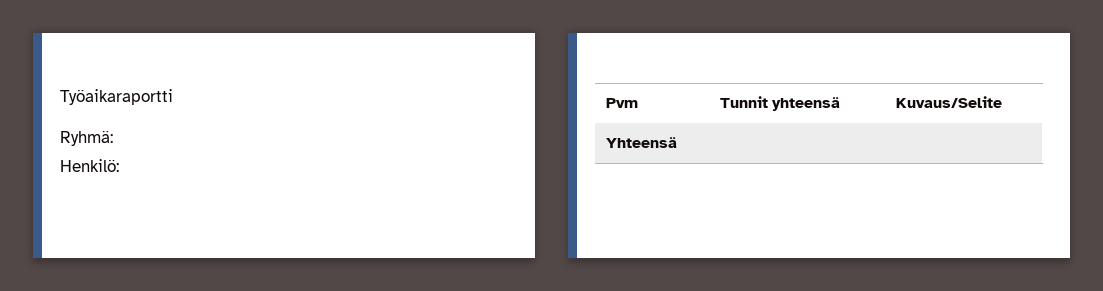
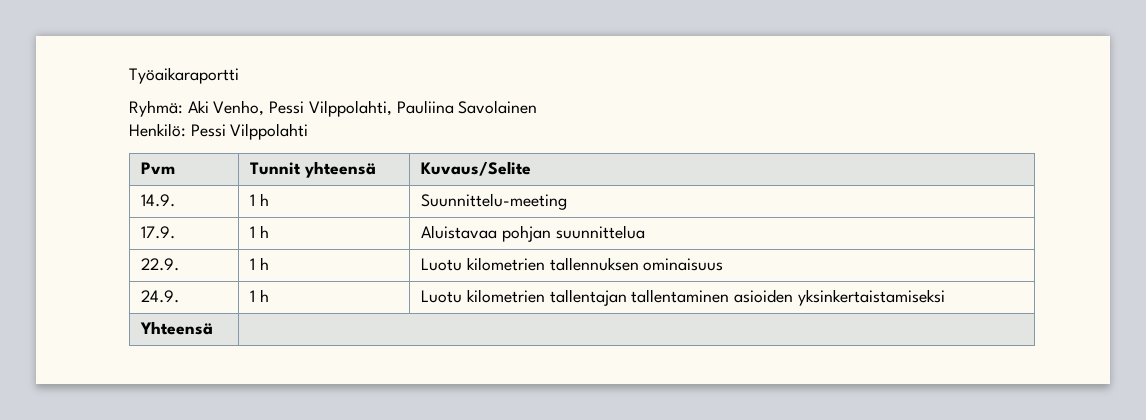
- Ryhmä:
+ Ryhmä: Aki Venho, Pessi Vilppolahti, Pauliina Savolainen
- Henkilö:
+ Henkilö: Pessi Vilppolahti
+ 14.9. | 1 h | Suunnittelu-meeting
+ 17.9. | 1 h | Aluistavaa pohjan suunnittelua
+ 22.9. | 1 h | Luotu kilometrien tallennuksen ominaisuus
+ 24.9. | 1 h | Luotu kilometrien tallentajan tallentaminen asioiden yksinkertaistamiseksi

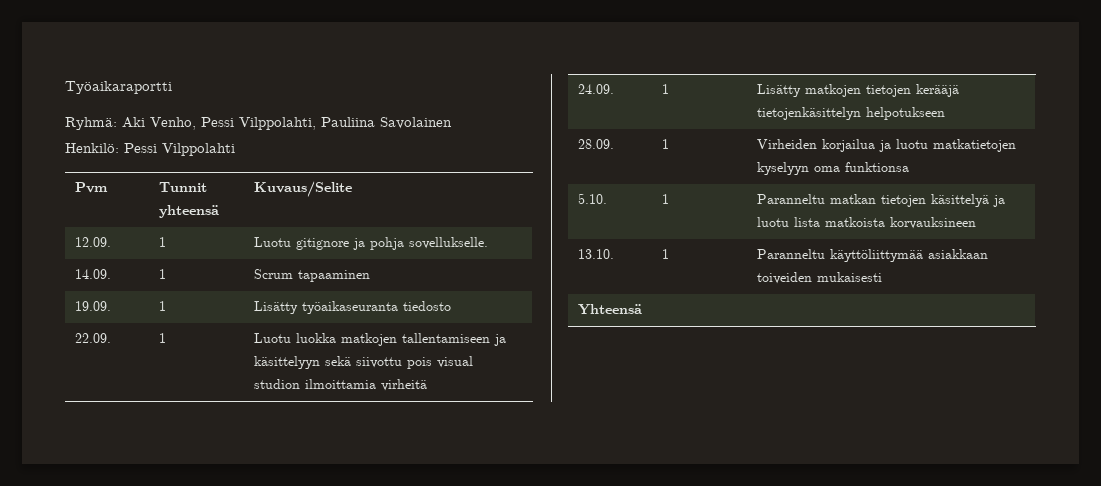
- 14.9. | 1 h | Suunnittelu-meeting
- 17.9. | 1 h | Aluistavaa pohjan suunnittelua
- 22.9. | 1 h | Luotu kilometrien tallennuksen ominaisuus
- 24.9. | 1 h | Luotu kilometrien tallentajan tallentaminen asioiden yksinkertaistamiseksi
+ 12.09. | 1 | Luotu gitignore ja pohja sovellukselle.
+ 14.09. | 1 | Scrum tapaaminen
+ 19.09. | 1 | Lisätty työaikaseuranta tiedosto
+ 22.09. | 1 | Luotu luokka matkojen tallentamiseen ja käsittelyyn sekä siivottu pois visual studion ilmoittamia virheitä
+ 24.09. | 1 | Lisätty matkojen tietojen kerääjä tietojenkäsittelyn helpotukseen
+ 28.09. | 1 | Virheiden korjailua ja luotu matkatietojen kyselyyn oma funktionsa
+ 5.10. | 1 | Paranneltu matkan tietojen käsittelyä ja luotu lista matkoista korvauksineen
+ 13.10. | 1 | Paranneltu käyttöliittymää asiakkaan toiveiden mukaisesti

